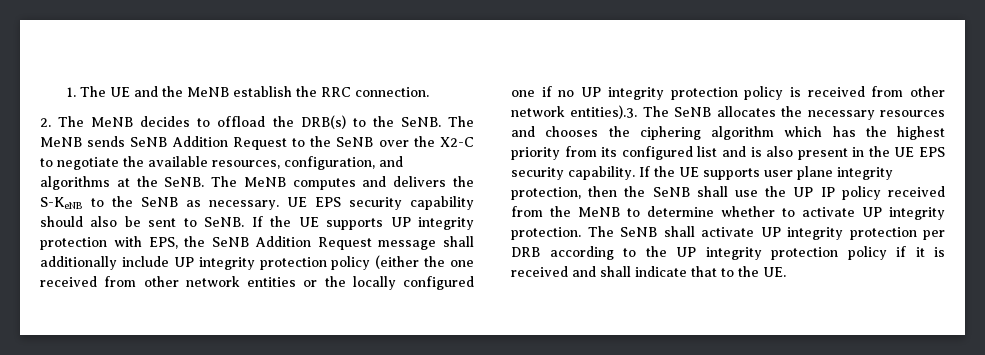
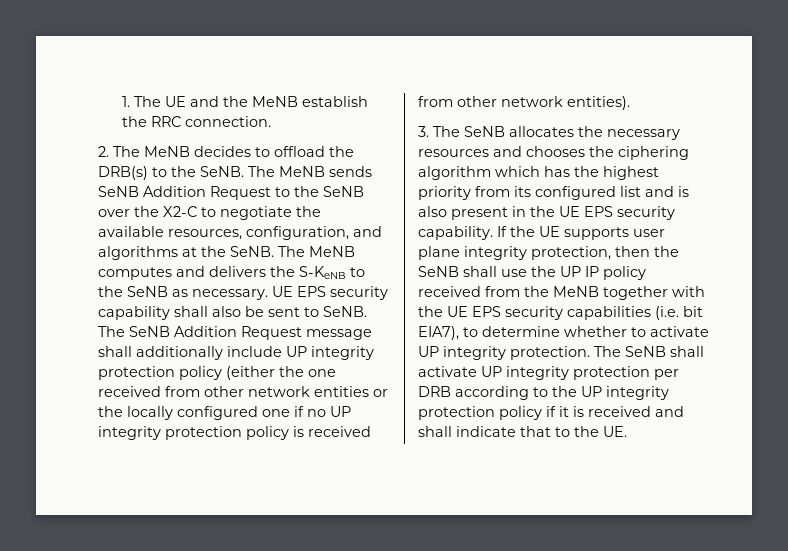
- UE EPS security capability should also be sent to SeNB.
+ UE EPS security capability shall also be sent to SeNB.
- If the UE supports UP integrity protection with EPS, the SeNB Addition Request message shall additionally include UP integrity protection policy (either the one received from other network entities or the locally configured one if no UP integrity protection policy is received from other network entities).3. The SeNB allocates the necessary resources and chooses the ciphering algorithm which has the highest priority from its configured list and is also present in the UE EPS security capability.
+ The SeNB Addition Request message shall additionally include UP integrity protection policy (either the one received from other network entities or the locally configured one if no UP integrity protection policy is received from other network entities).
+ 3. The SeNB allocates the necessary resources and chooses the ciphering algorithm which has the highest priority from its configured list and is also present in the UE EPS security capability.
- If the UE supports user plane integrity protection, then the SeNB shall use the UP IP policy received from the MeNB to determine whether to activate UP integrity protection.
+ If the UE supports user plane integrity protection, then the SeNB shall use the UP IP policy received from the MeNB together with the UE EPS security capabilities (i.e. bit EIA7), to determine whether to activate UP integrity protection.

